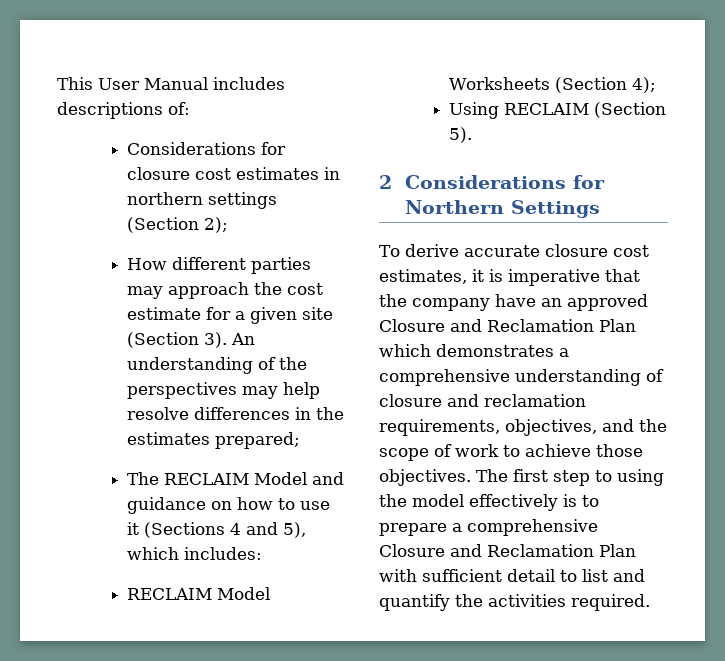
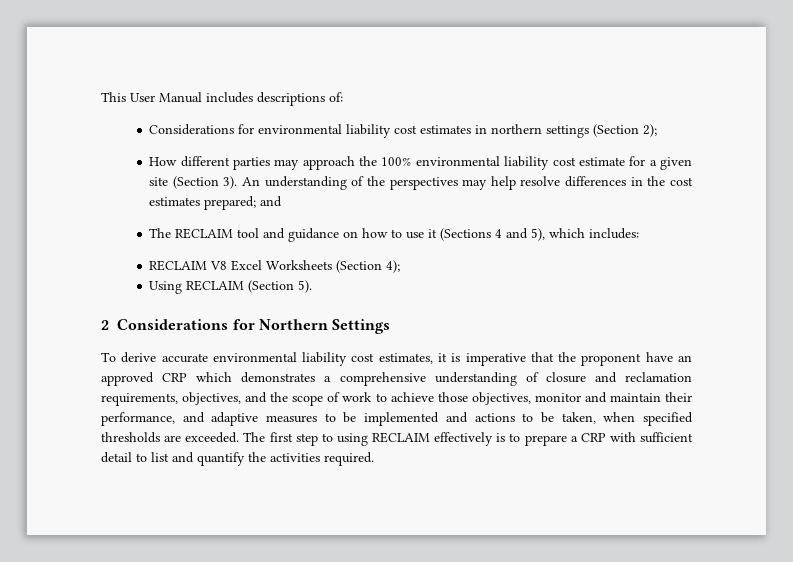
- Considerations for closure cost estimates in northern settings (Section 2);
+ Considerations for environmental liability cost estimates in northern settings (Section 2);
- How different parties may approach the cost estimate for a given site (Section 3).
+ How different parties may approach the 100% environmental liability cost estimate for a given site (Section 3).
- An understanding of the perspectives may help resolve differences in the estimates prepared;
+ An understanding of the perspectives may help resolve differences in the cost estimates prepared; and
- The RECLAIM Model and guidance on how to use it (Sections 4 and 5), which includes:
+ The RECLAIM tool and guidance on how to use it (Sections 4 and 5), which includes:
- RECLAIM Model Worksheets (Section 4);
+ RECLAIM V8 Excel Worksheets (Section 4);
- To derive accurate closure cost estimates, it is imperative that the company have an approved Closure and Reclamation Plan which demonstrates a comprehensive understanding of closure and reclamation requirements, objectives, and the scope of work to achieve those objectives.
+ To derive accurate environmental liability cost estimates, it is imperative that the proponent have an approved CRP which demonstrates a comprehensive understanding of closure and reclamation requirements, objectives, and the scope of work to achieve those objectives, monitor and maintain their performance, and adaptive measures to be implemented and actions to be taken, when specified thresholds are exceeded.
- The first step to using the model effectively is to prepare a comprehensive Closure and Reclamation Plan with sufficient detail to list and quantify the activities required.
+ The first step to using RECLAIM effectively is to prepare a CRP with sufficient detail to list and quantify the activities required.

